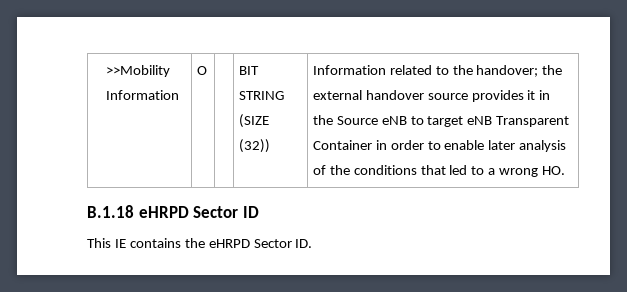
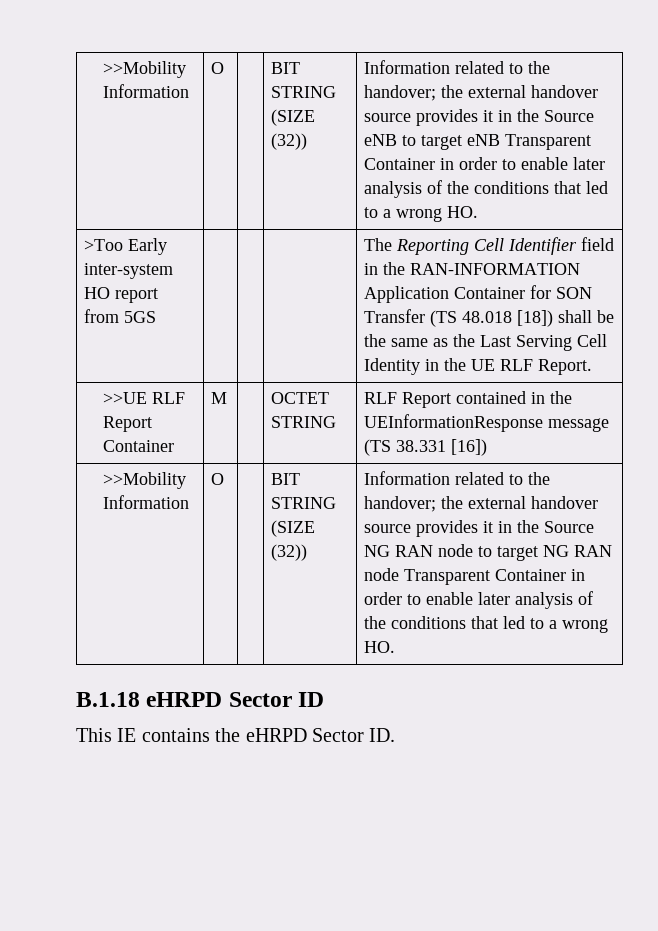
+ >Too Early inter-system HO report from 5GS | | | | The Reporting Cell Identifier field in the RAN-INFORMATION Application Container for SON Transfer (TS 48.018 [18]) shall be the same as the Last Serving Cell Identity in the UE RLF Report.
+ >>UE RLF Report Container | M | | OCTET STRING | RLF Report contained in the UEInformationResponse message (TS 38.331 [16])
+ >>Mobility Information | O | | BIT STRING (SIZE (32)) | Information related to the handover; the external handover source provides it in the Source NG RAN node to target NG RAN node Transparent Container in order to enable later analysis of the conditions that led to a wrong HO.

